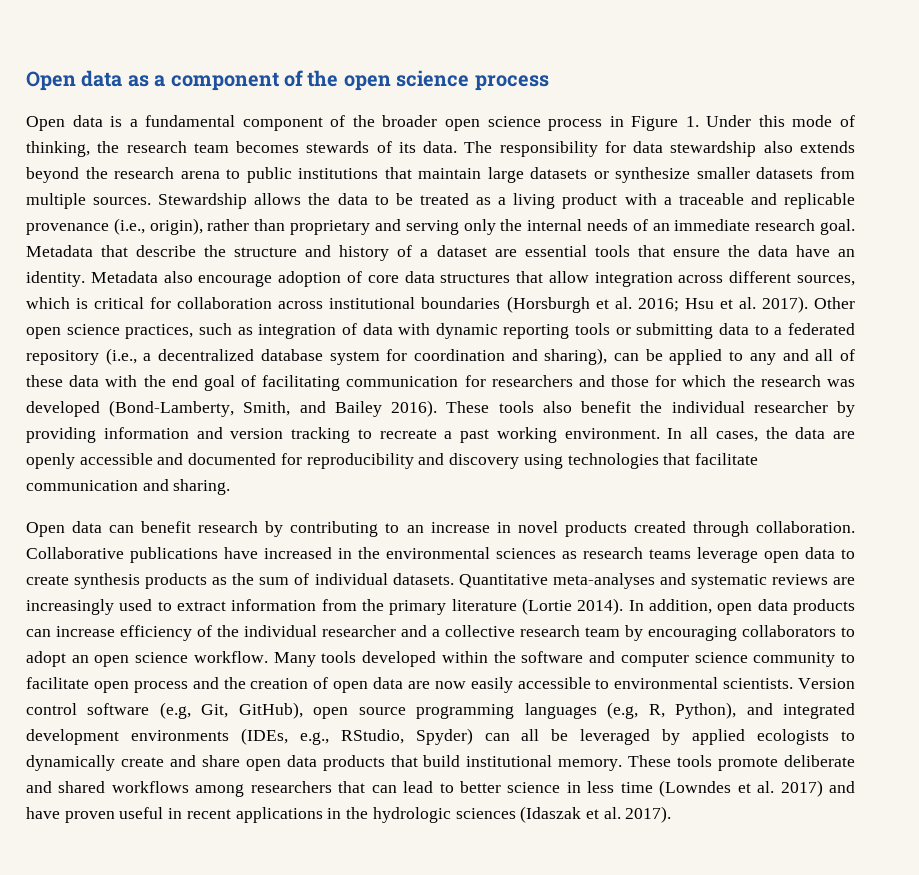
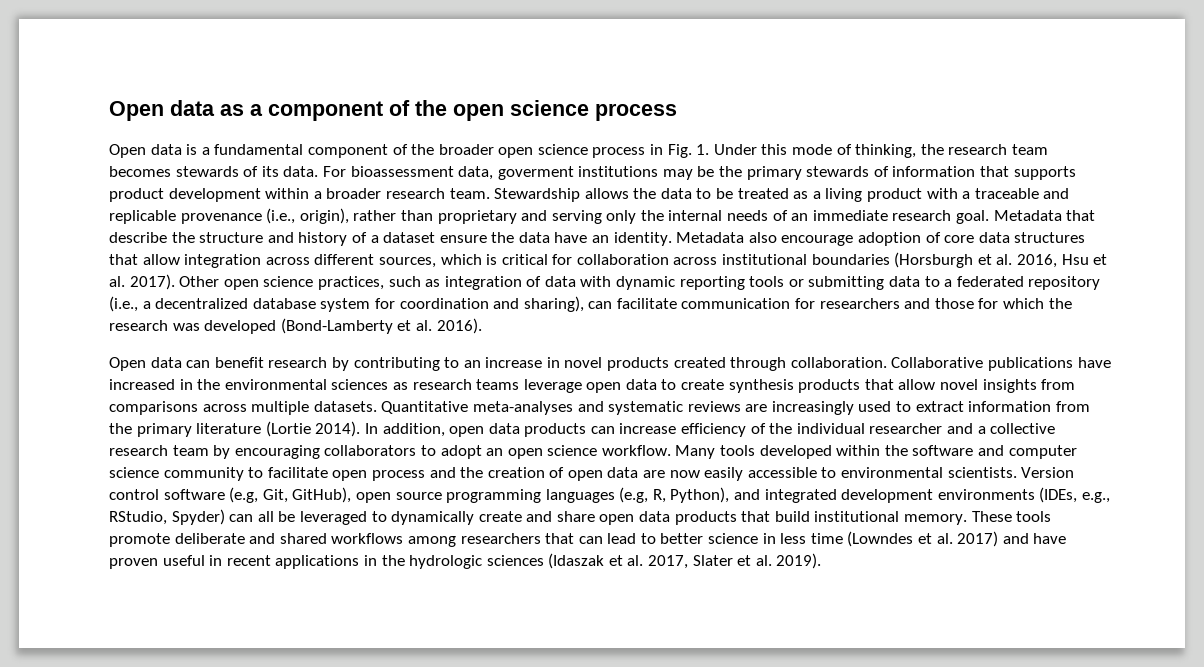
- Open data is a fundamental component of the broader open science process in Figure 1. Under this mode of thinking, the research team becomes stewards of its data.
+ Open data is a fundamental component of the broader open science process in Fig. 1. Under this mode of thinking, the research team becomes stewards of its data.
- The responsibility for data stewardship also extends beyond the research arena to public institutions that maintain large datasets or synthesize smaller datasets from multiple sources.
+ For bioassessment data, goverment institutions may be the primary stewards of information that supports product development within a broader research team.
- Metadata that describe the structure and history of a dataset are essential tools that ensure the data have an identity.
+ Metadata that describe the structure and history of a dataset ensure the data have an identity.
- Metadata also encourage adoption of core data structures that allow integration across different sources, which is critical for collaboration across institutional boundaries (Horsburgh et al. 2016; Hsu et al. 2017).
+ Metadata also encourage adoption of core data structures that allow integration across different sources, which is critical for collaboration across institutional boundaries (Horsburgh et al. 2016, Hsu et al. 2017).
- Other open science practices, such as integration of data with dynamic reporting tools or submitting data to a federated repository (i.e., a decentralized database system for coordination and sharing), can be applied to any and all of these data with the end goal of facilitating communication for researchers and those for which the research was developed (Bond-Lamberty, Smith, and Bailey 2016). These tools also benefit the individual researcher by providing information and version tracking to recreate a past working environment. In all cases, the data are openly accessible and documented for reproducibility and discovery using technologies that facilitate communication and sharing.
+ Other open science practices, such as integration of data with dynamic reporting tools or submitting data to a federated repository (i.e., a decentralized database system for coordination and sharing), can facilitate communication for researchers and those for which the research was developed (Bond-Lamberty et al. 2016).
- Collaborative publications have increased in the environmental sciences as research teams leverage open data to create synthesis products as the sum of individual datasets.
+ Collaborative publications have increased in the environmental sciences as research teams leverage open data to create synthesis products that allow novel insights from comparisons across multiple datasets.
- Version control software (e.g, Git, GitHub), open source programming languages (e.g, R, Python), and integrated development environments (IDEs, e.g., RStudio, Spyder) can all be leveraged by applied ecologists to dynamically create and share open data products that build institutional memory.
+ Version control software (e.g, Git, GitHub), open source programming languages (e.g, R, Python), and integrated development environments (IDEs, e.g., RStudio, Spyder) can all be leveraged to dynamically create and share open data products that build institutional memory.
- These tools promote deliberate and shared workflows among researchers that can lead to better science in less time (Lowndes et al. 2017) and have proven useful in recent applications in the hydrologic sciences (Idaszak et al. 2017).
+ These tools promote deliberate and shared workflows among researchers that can lead to better science in less time (Lowndes et al. 2017) and have proven useful in recent applications in the hydrologic sciences (Idaszak et al. 2017, Slater et al. 2019).

